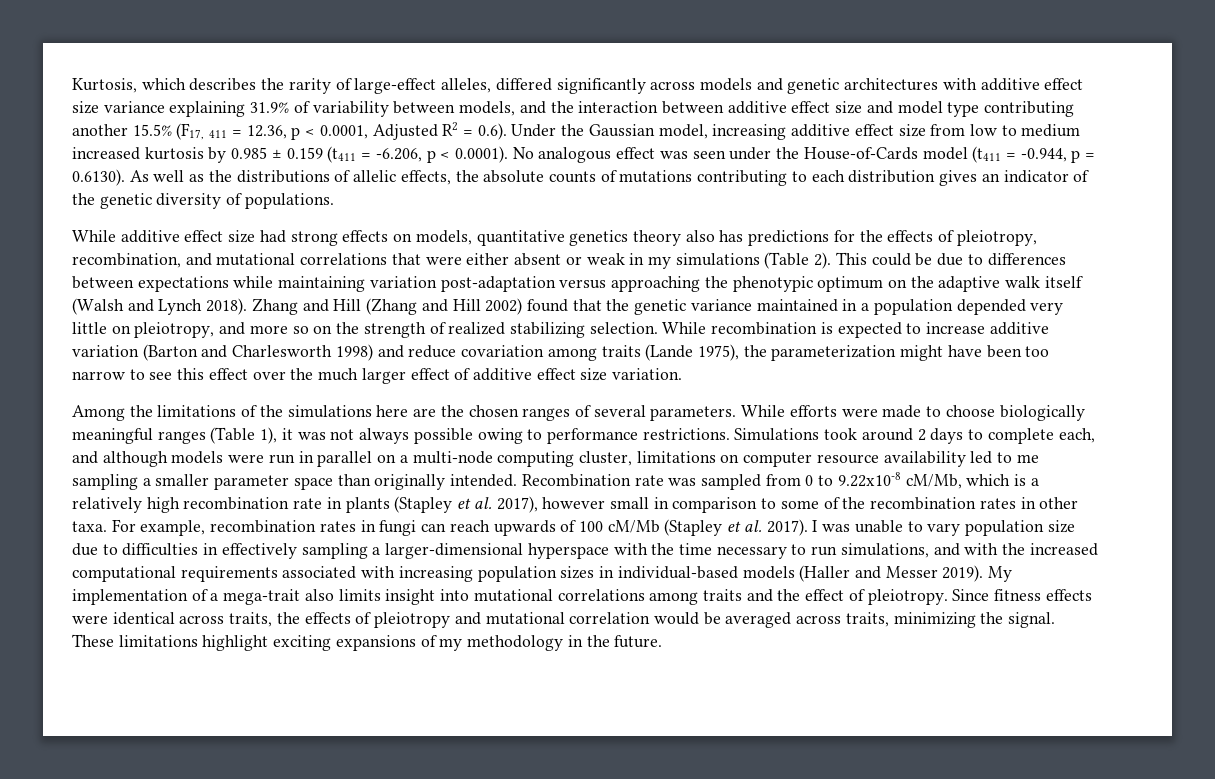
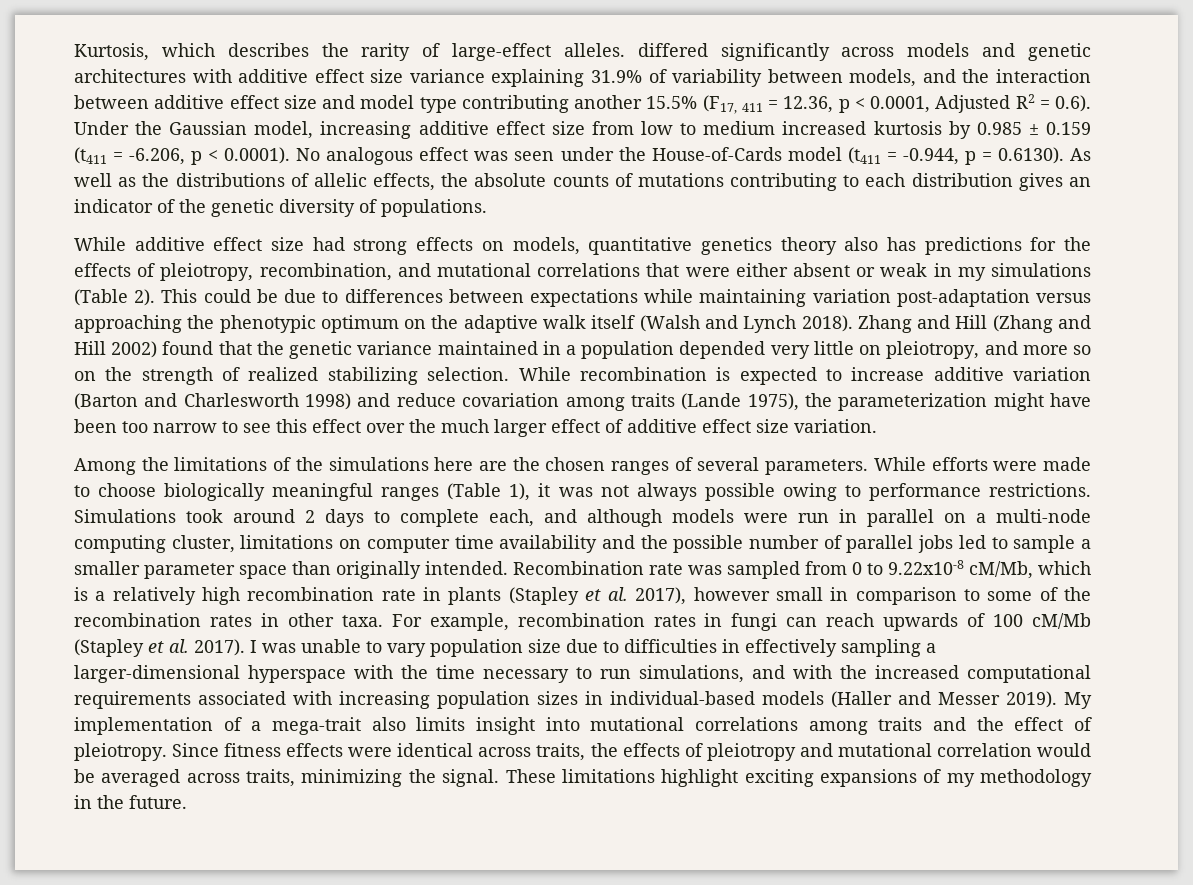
- Kurtosis, which describes the rarity of large-effect alleles, differed significantly across models and genetic architectures with additive effect size variance explaining 31.9% of variability between models, and the interaction between additive effect size and model type contributing another 15.5% (F17, 411 = 12.36, p < 0.0001, Adjusted R2 = 0.6). Under the Gaussian model, increasing additive effect size from low to medium increased kurtosis by 0.985 ± 0.159 (t411 = -6.206, p < 0.0001). No analogous effect was seen under the House-of-Cards model (t411 = -0.944, p = 0.6130). As well as the distributions of allelic effects, the absolute counts of mutations contributing to each distribution gives an indicator of the genetic diversity of populations.
+ Kurtosis, which describes the rarity of large-effect alleles. differed significantly across models and genetic architectures with additive effect size variance explaining 31.9% of variability between models, and the interaction between additive effect size and model type contributing another 15.5% (F17, 411 = 12.36, p < 0.0001, Adjusted R2 = 0.6). Under the Gaussian model, increasing additive effect size from low to medium increased kurtosis by 0.985 ± 0.159 (t411 = -6.206, p < 0.0001). No analogous effect was seen under the House-of-Cards model (t411 = -0.944, p = 0.6130). As well as the distributions of allelic effects, the absolute counts of mutations contributing to each distribution gives an indicator of the genetic diversity of populations.
- Simulations took around 2 days to complete each, and although models were run in parallel on a multi-node computing cluster, limitations on computer resource availability led to me sampling a smaller parameter space than originally intended.
+ Simulations took around 2 days to complete each, and although models were run in parallel on a multi-node computing cluster, limitations on computer time availability and the possible number of parallel jobs led to sample a smaller parameter space than originally intended.

